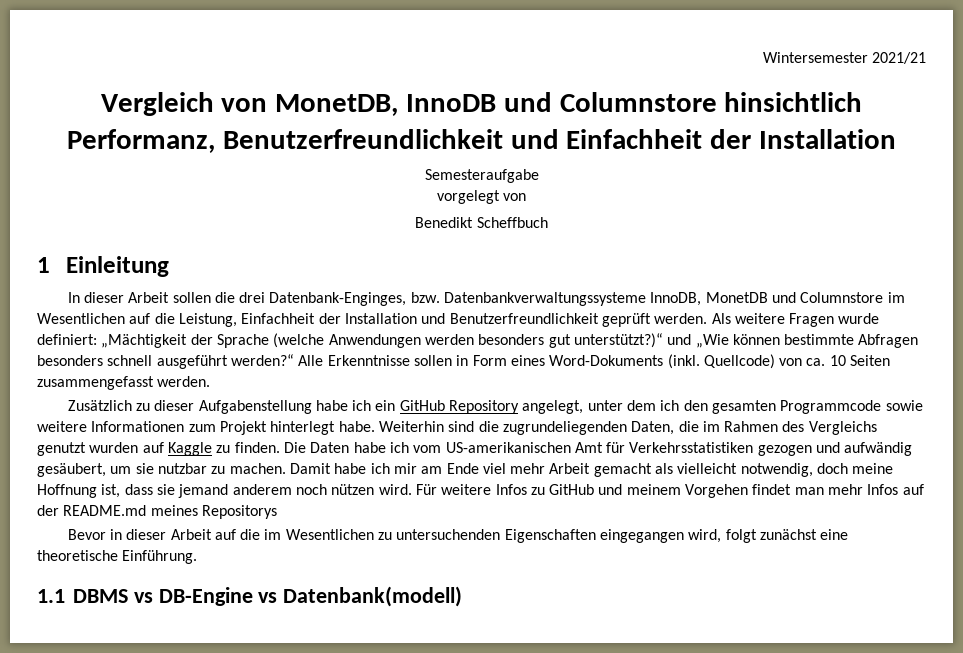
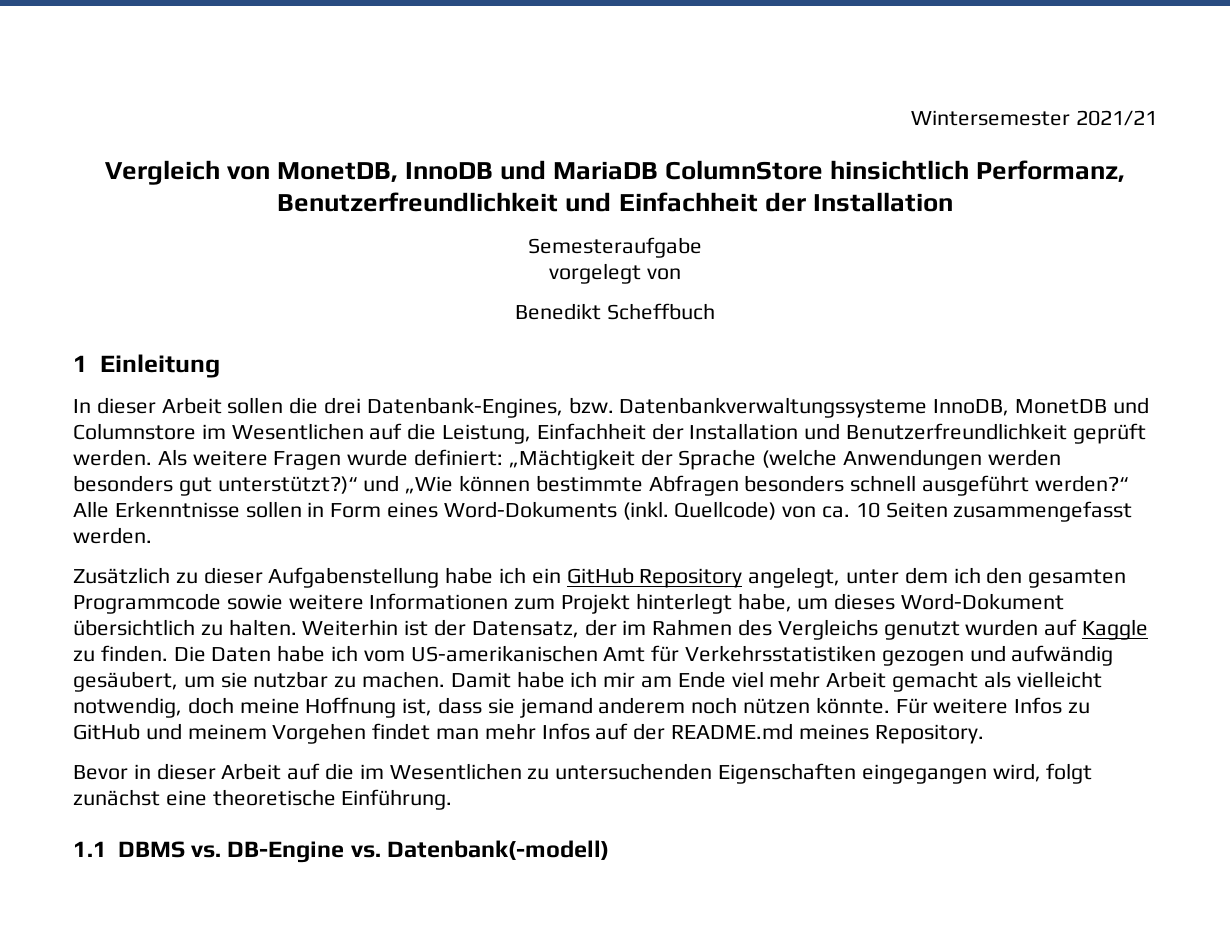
- Vergleich von MonetDB, InnoDB und Columnstore hinsichtlich Performanz, Benutzerfreundlichkeit und Einfachheit der Installation
+ Vergleich von MonetDB, InnoDB und MariaDB ColumnStore hinsichtlich Performanz, Benutzerfreundlichkeit und Einfachheit der Installation
- In dieser Arbeit sollen die drei Datenbank-Enginges, bzw. Datenbankverwaltungssysteme InnoDB, MonetDB und Columnstore im Wesentlichen auf die Leistung, Einfachheit der Installation und Benutzerfreundlichkeit geprüft werden.
+ In dieser Arbeit sollen die drei Datenbank-Engines, bzw. Datenbankverwaltungssysteme InnoDB, MonetDB und Columnstore im Wesentlichen auf die Leistung, Einfachheit der Installation und Benutzerfreundlichkeit geprüft werden.
- Zusätzlich zu dieser Aufgabenstellung habe ich ein GitHub Repository angelegt, unter dem ich den gesamten Programmcode sowie weitere Informationen zum Projekt hinterlegt habe. Weiterhin sind die zugrundeliegenden Daten, die im Rahmen des Vergleichs genutzt wurden auf Kaggle zu finden.
+ Zusätzlich zu dieser Aufgabenstellung habe ich ein GitHub Repository angelegt, unter dem ich den gesamten Programmcode sowie weitere Informationen zum Projekt hinterlegt habe, um dieses Word-Dokument übersichtlich zu halten. Weiterhin ist der Datensatz, der im Rahmen des Vergleichs genutzt wurden auf Kaggle zu finden.
- Damit habe ich mir am Ende viel mehr Arbeit gemacht als vielleicht notwendig, doch meine Hoffnung ist, dass sie jemand anderem noch nützen wird.
+ Damit habe ich mir am Ende viel mehr Arbeit gemacht als vielleicht notwendig, doch meine Hoffnung ist, dass sie jemand anderem noch nützen könnte.
- Für weitere Infos zu GitHub und meinem Vorgehen findet man mehr Infos auf der README.md meines Repositorys
+ Für weitere Infos zu GitHub und meinem Vorgehen findet man mehr Infos auf der README.md meines Repository.
- 1.1 DBMS vs DB-Engine vs Datenbank(modell)
+ 1.1 DBMS vs. DB-Engine vs. Datenbank(-modell)

